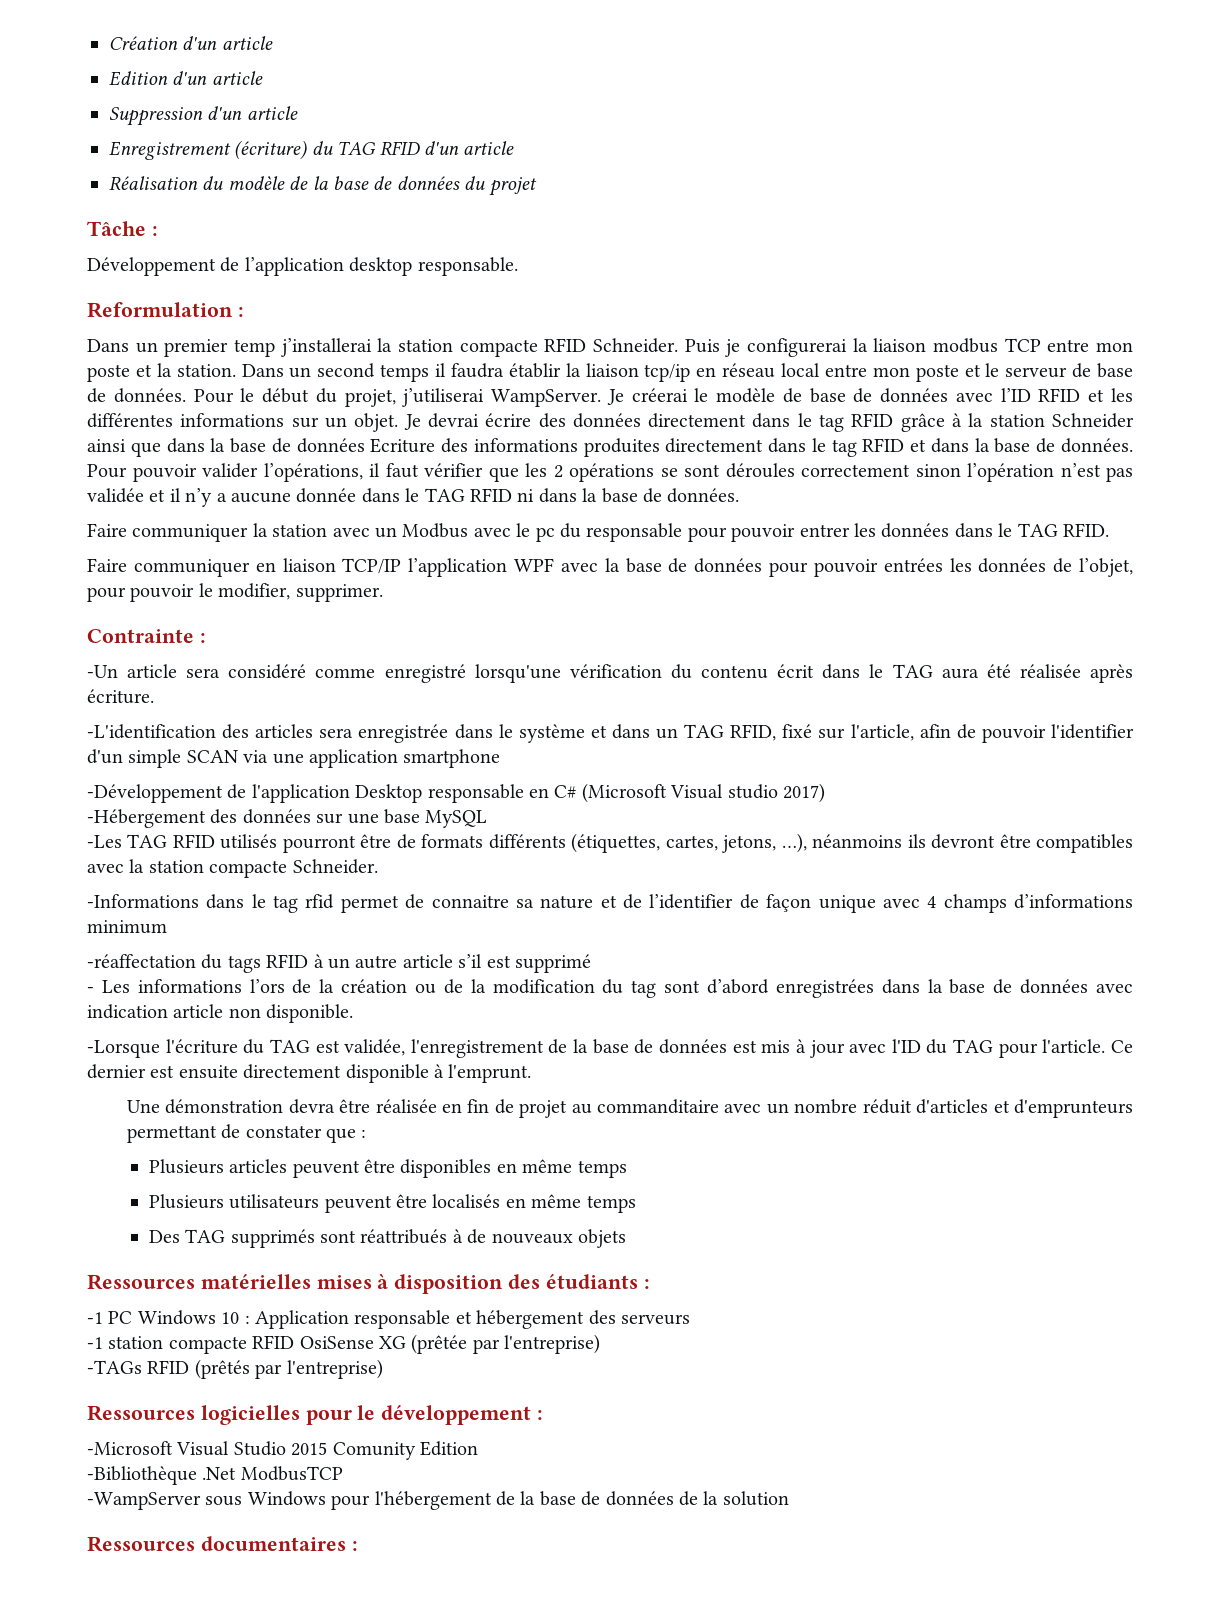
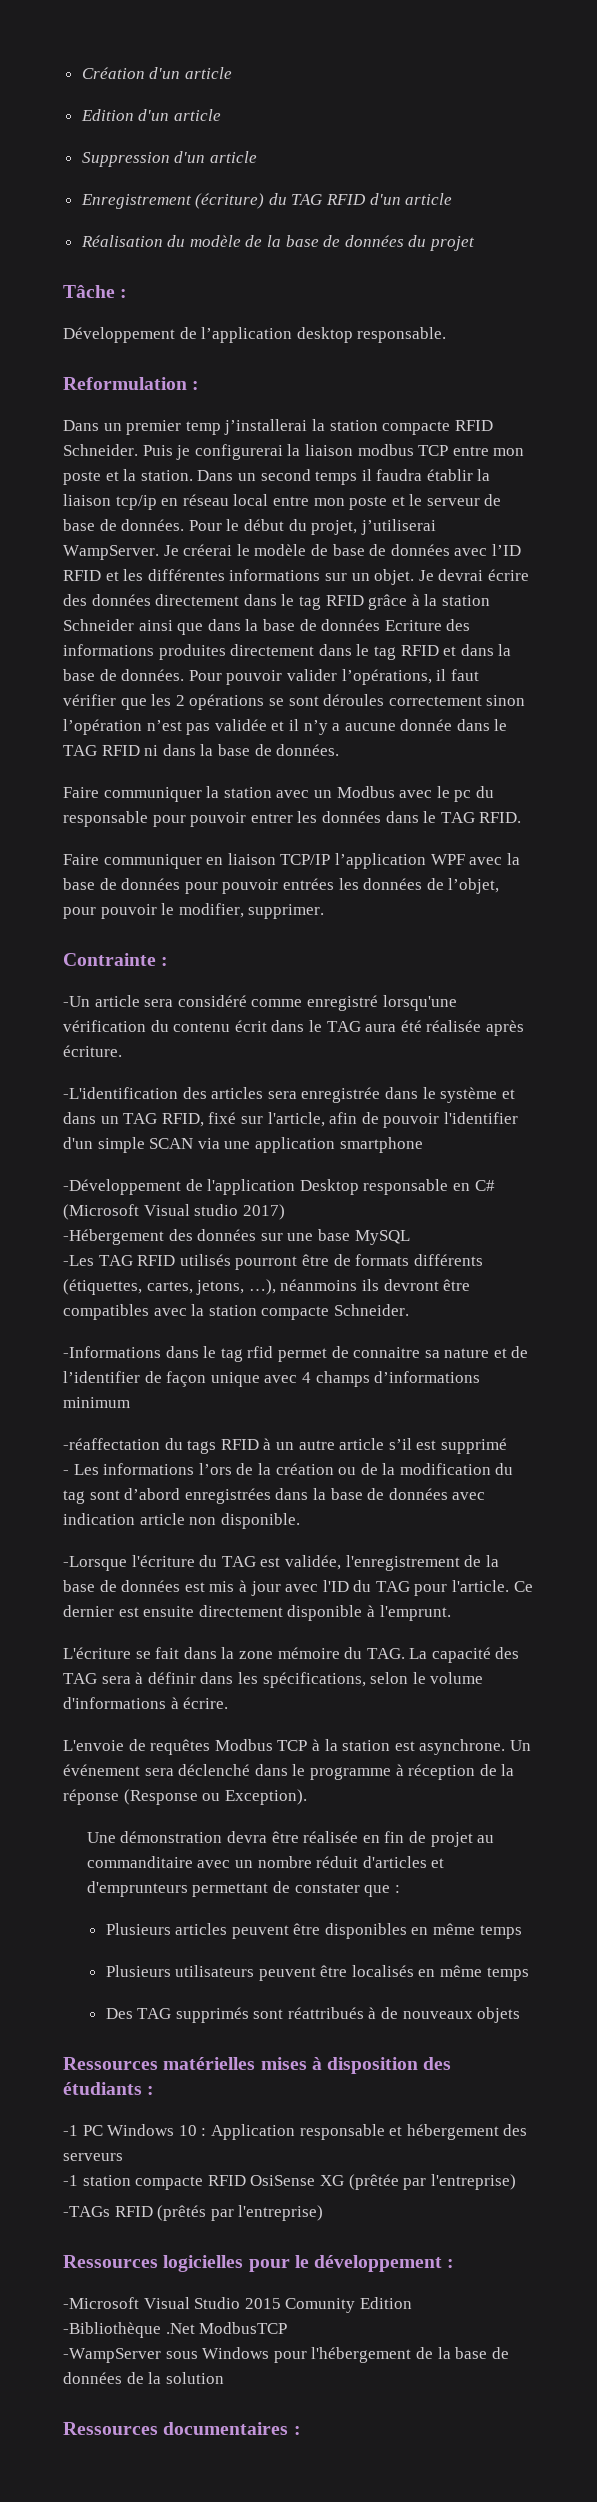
+ L'écriture se fait dans la zone mémoire du TAG. La capacité des TAG sera à définir dans les spécifications, selon le volume d'informations à écrire.
+ L'envoie de requêtes Modbus TCP à la station est asynchrone. Un événement sera déclenché dans le programme à réception de la réponse (Response ou Exception).

